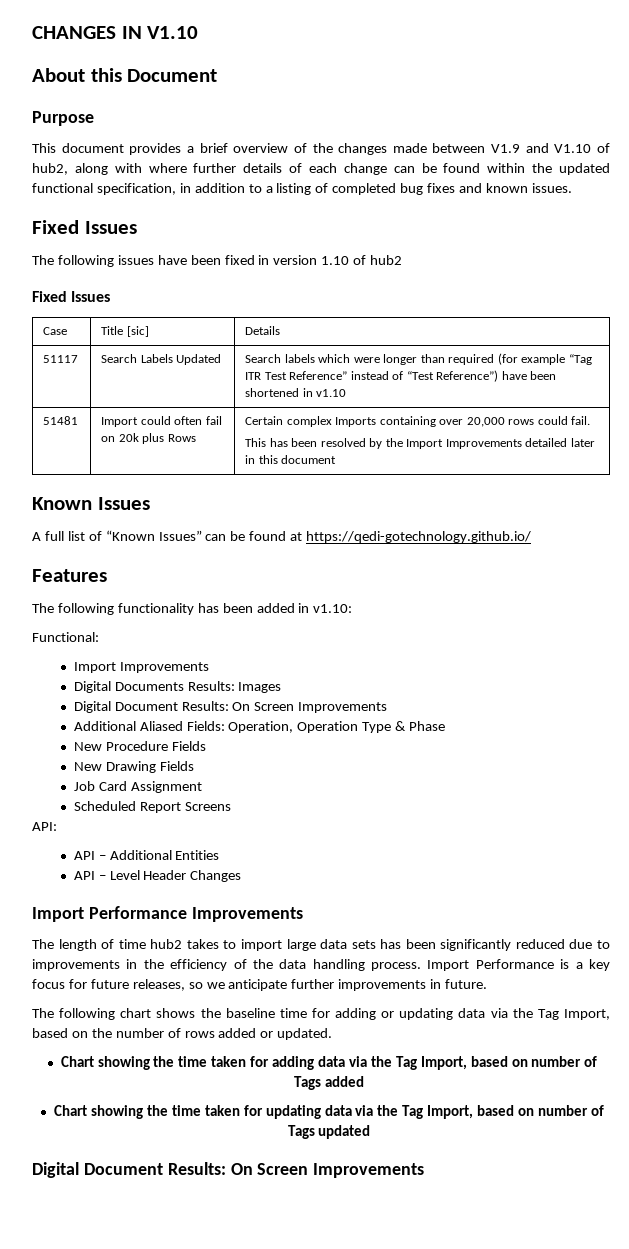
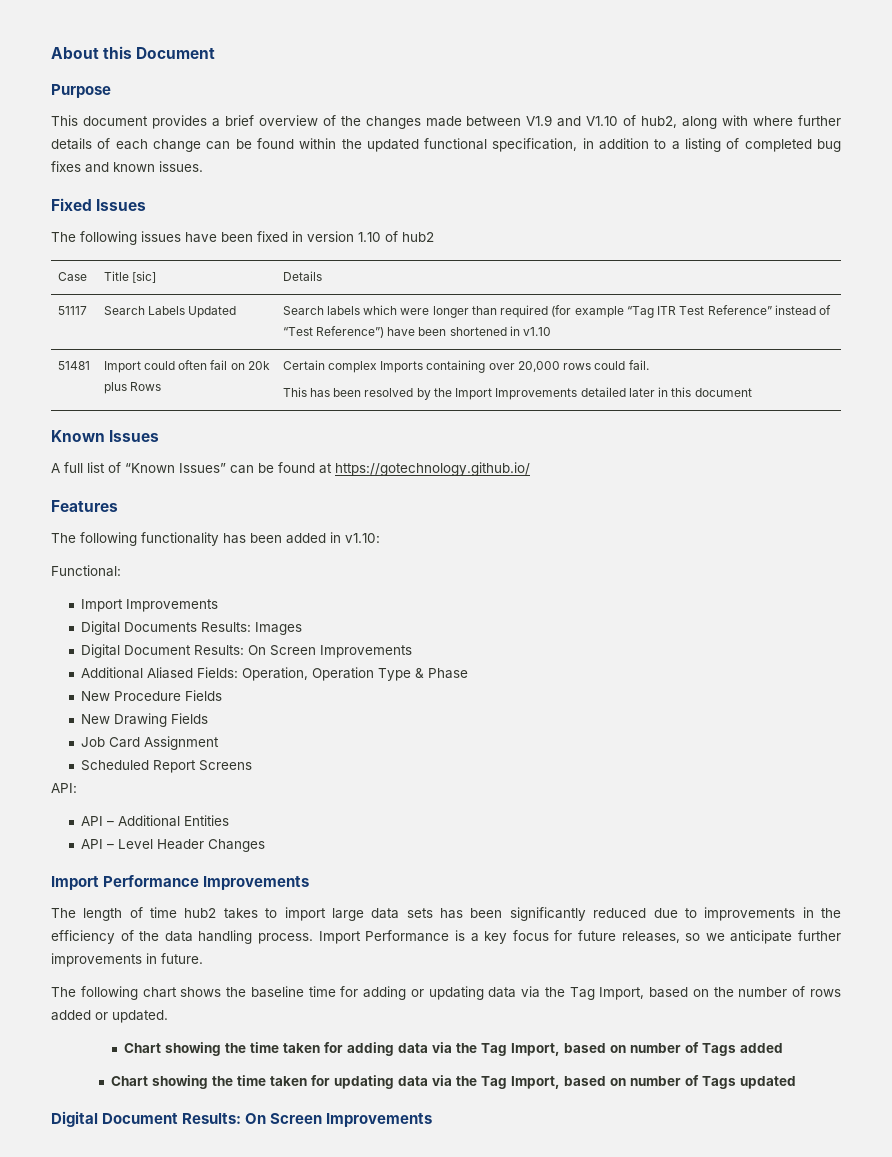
- CHANGES IN V1.10
  The following issues have been fixed in version 1.10 of hub2
- Fixed Issues
- A full list of “Known Issues” can be found at https://qedi-gotechnology.github.io/
+ A full list of “Known Issues” can be found at https://gotechnology.github.io/

